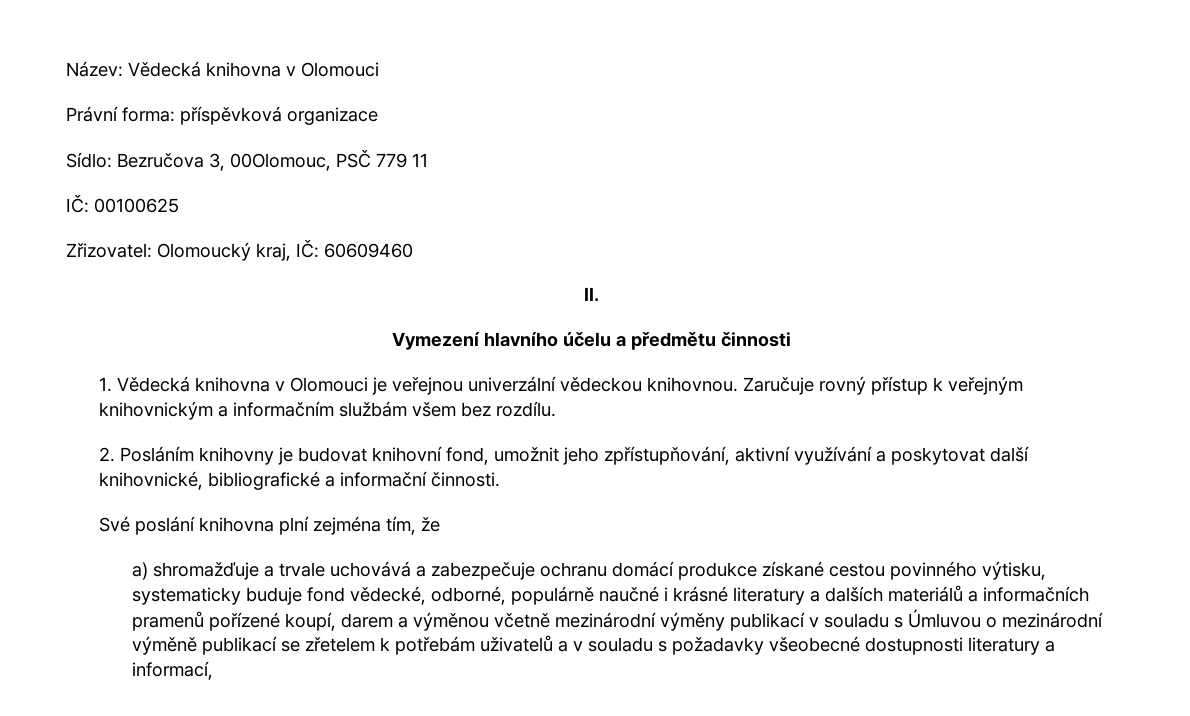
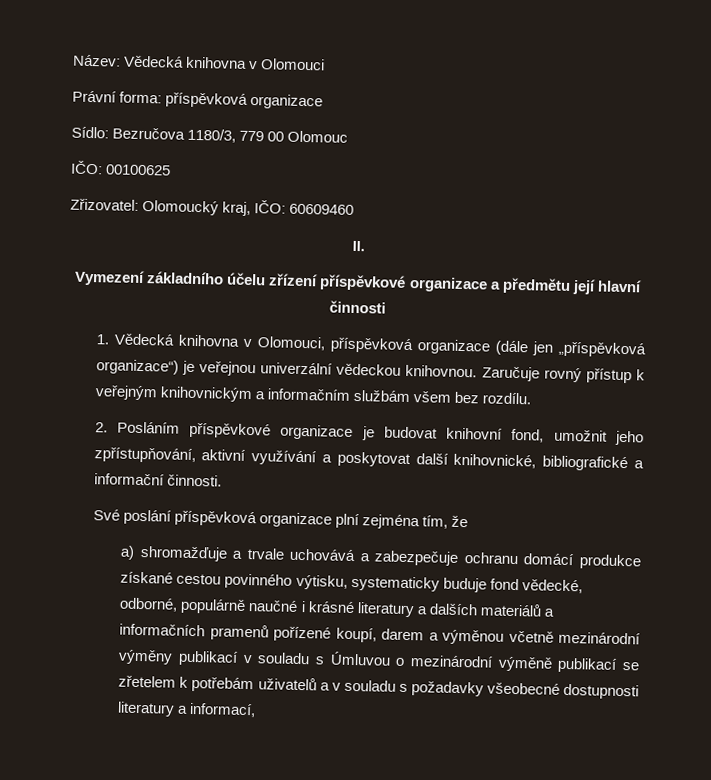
- Sídlo: Bezručova 3, 00Olomouc, PSČ 779 11
- IČ: 00100625
+ Sídlo: Bezručova 1180/3, 779 00 Olomouc
+ IČO: 00100625
- Zřizovatel: Olomoucký kraj, IČ: 60609460
+ Zřizovatel: Olomoucký kraj, IČO: 60609460
- Vymezení hlavního účelu a předmětu činnosti
+ Vymezení základního účelu zřízení příspěvkové organizace a předmětu její hlavní činnosti
- 1. Vědecká knihovna v Olomouci je veřejnou univerzální vědeckou knihovnou.
+ 1. Vědecká knihovna v Olomouci, příspěvková organizace (dále jen „příspěvková organizace“) je veřejnou univerzální vědeckou knihovnou.
- 2. Posláním knihovny je budovat knihovní fond, umožnit jeho zpřístupňování, aktivní využívání a poskytovat další knihovnické, bibliografické a informační činnosti.
+ 2. Posláním příspěvkové organizace je budovat knihovní fond, umožnit jeho zpřístupňování, aktivní využívání a poskytovat další knihovnické, bibliografické a informační činnosti.
- Své poslání knihovna plní zejména tím, že
+ Své poslání příspěvková organizace plní zejména tím, že

